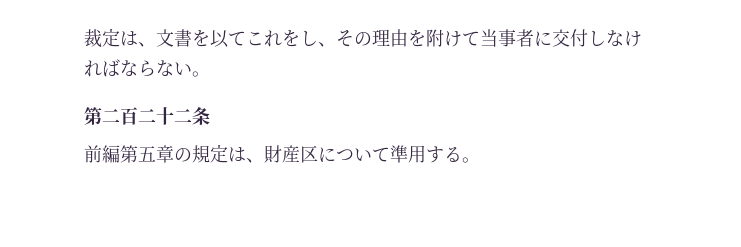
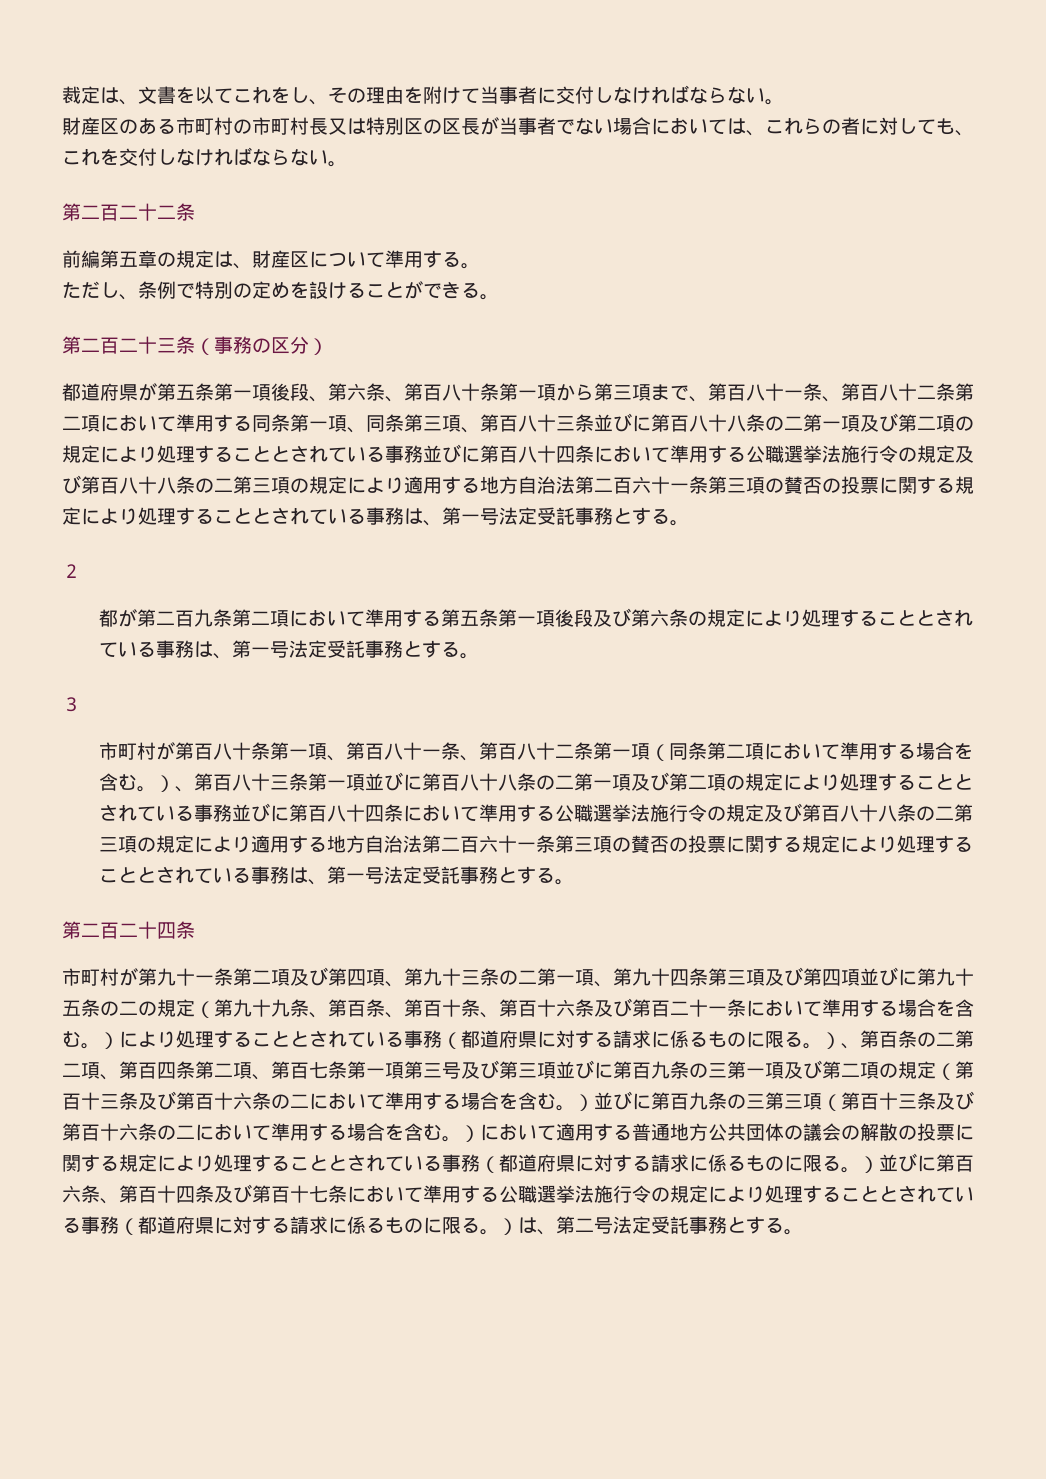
+ 財産区のある市町村の市町村長又は特別区の区長が当事者でない場合においては、これらの者に対しても、これを交付しなければならない。
+ ただし、条例で特別の定めを設けることができる。
+ 第二百二十三条（事務の区分）
+ 都道府県が第五条第一項後段、第六条、第百八十条第一項から第三項まで、第百八十一条、第百八十二条第二項において準用する同条第一項、同条第三項、第百八十三条並びに第百八十八条の二第一項及び第二項の規定により処理することとされている事務並びに第百八十四条において準用する公職選挙法施行令の規定及び第百八十八条の二第三項の規定により適用する地方自治法第二百六十一条第三項の賛否の投票に関する規定により処理することとされている事務は、第一号法定受託事務とする。
+ ２
+ 都が第二百九条第二項において準用する第五条第一項後段及び第六条の規定により処理することとされている事務は、第一号法定受託事務とする。
+ ３
+ 市町村が第百八十条第一項、第百八十一条、第百八十二条第一項（同条第二項において準用する場合を含む。）、第百八十三条第一項並びに第百八十八条の二第一項及び第二項の規定により処理することとされている事務並びに第百八十四条において準用する公職選挙法施行令の規定及び第百八十八条の二第三項の規定により適用する地方自治法第二百六十一条第三項の賛否の投票に関する規定により処理することとされている事務は、第一号法定受託事務とする。
+ 第二百二十四条
+ 市町村が第九十一条第二項及び第四項、第九十三条の二第一項、第九十四条第三項及び第四項並びに第九十五条の二の規定（第九十九条、第百条、第百十条、第百十六条及び第百二十一条において準用する場合を含む。）により処理することとされている事務（都道府県に対する請求に係るものに限る。）、第百条の二第二項、第百四条第二項、第百七条第一項第三号及び第三項並びに第百九条の三第一項及び第二項の規定（第百十三条及び第百十六条の二において準用する場合を含む。）並びに第百九条の三第三項（第百十三条及び第百十六条の二において準用する場合を含む。）において適用する普通地方公共団体の議会の解散の投票に関する規定により処理することとされている事務（都道府県に対する請求に係るものに限る。）並びに第百六条、第百十四条及び第百十七条において準用する公職選挙法施行令の規定により処理することとされている事務（都道府県に対する請求に係るものに限る。）は、第二号法定受託事務とする。

